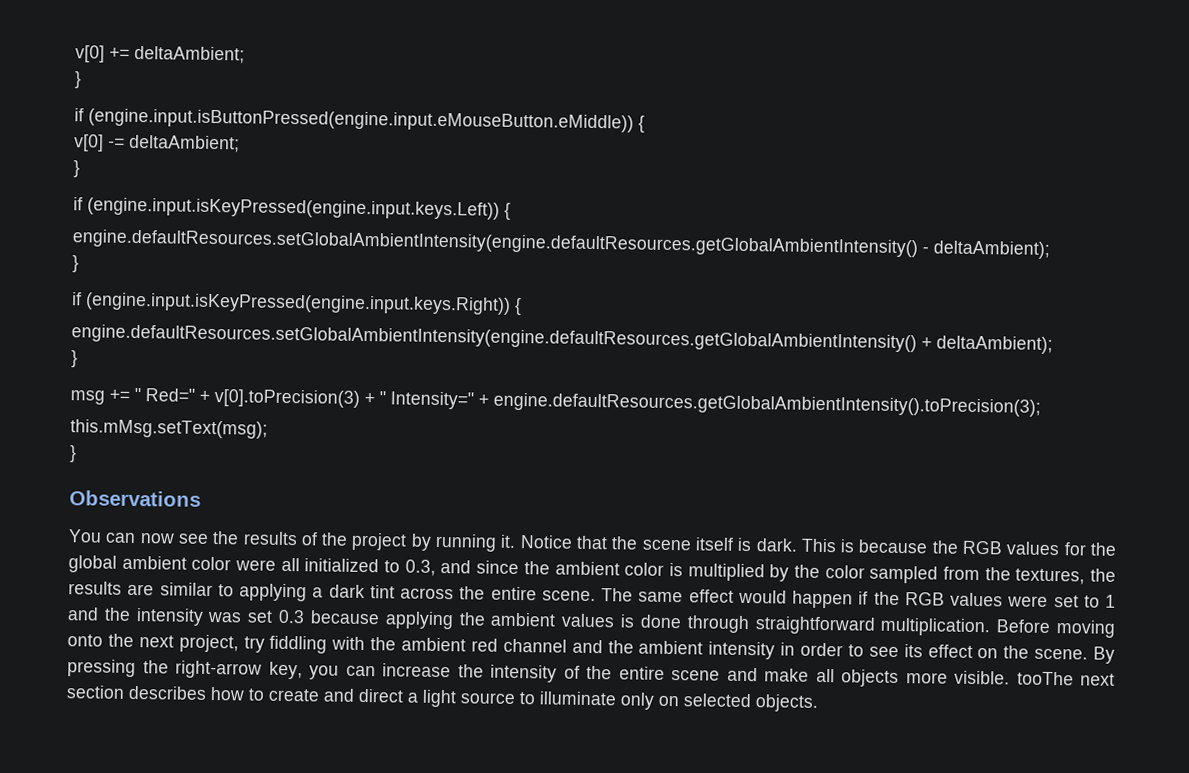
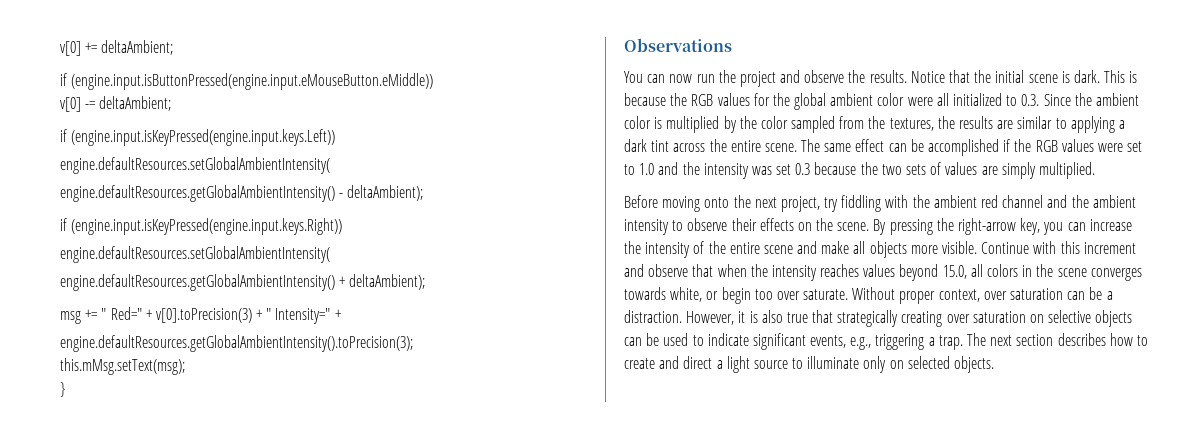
  v[0] += deltaAmbient;
- }
- if (engine.input.isButtonPressed(engine.input.eMouseButton.eMiddle)) {
+ if (engine.input.isButtonPressed(engine.input.eMouseButton.eMiddle))
  v[0] -= deltaAmbient;
- }
- if (engine.input.isKeyPressed(engine.input.keys.Left)) {
- engine.defaultResources.setGlobalAmbientIntensity(engine.defaultResources.getGlobalAmbientIntensity() - deltaAmbient);
- }
+ if (engine.input.isKeyPressed(engine.input.keys.Left))
+ engine.defaultResources.setGlobalAmbientIntensity(
+ engine.defaultResources.getGlobalAmbientIntensity() - deltaAmbient);
- if (engine.input.isKeyPressed(engine.input.keys.Right)) {
- engine.defaultResources.setGlobalAmbientIntensity(engine.defaultResources.getGlobalAmbientIntensity() + deltaAmbient);
- }
+ if (engine.input.isKeyPressed(engine.input.keys.Right))
+ engine.defaultResources.setGlobalAmbientIntensity(
+ engine.defaultResources.getGlobalAmbientIntensity() + deltaAmbient);
- msg += " Red=" + v[0].toPrecision(3) + " Intensity=" + engine.defaultResources.getGlobalAmbientIntensity().toPrecision(3);
+ msg += " Red=" + v[0].toPrecision(3) + " Intensity=" +
+ engine.defaultResources.getGlobalAmbientIntensity().toPrecision(3);
- You can now see the results of the project by running it.
+ You can now run the project and observe the results.
- Notice that the scene itself is dark.
+ Notice that the initial scene is dark.
- This is because the RGB values for the global ambient color were all initialized to 0.3, and since the ambient color is multiplied by the color sampled from the textures, the results are similar to applying a dark tint across the entire scene.
+ This is because the RGB values for the global ambient color were all initialized to 0.3. Since the ambient color is multiplied by the color sampled from the textures, the results are similar to applying a dark tint across the entire scene.
- The same effect would happen if the RGB values were set to 1 and the intensity was set 0.3 because applying the ambient values is done through straightforward multiplication. Before moving onto the next project, try fiddling with the ambient red channel and the ambient intensity in order to see its effect on the scene.
+ The same effect can be accomplished if the RGB values were set to 1.0 and the intensity was set 0.3 because the two sets of values are simply multiplied.
+ Before moving onto the next project, try fiddling with the ambient red channel and the ambient intensity to observe their effects on the scene.
- By pressing the right-arrow key, you can increase the intensity of the entire scene and make all objects more visible. tooThe next section describes how to create and direct a light source to illuminate only on selected objects.
+ By pressing the right-arrow key, you can increase the intensity of the entire scene and make all objects more visible. Continue with this increment and observe that when the intensity reaches values beyond 15.0, all colors in the scene converges towards white, or begin too over saturate. Without proper context, over saturation can be a distraction. However, it is also true that strategically creating over saturation on selective objects can be used to indicate significant events, e.g., triggering a trap. The next section describes how to create and direct a light source to illuminate only on selected objects.

